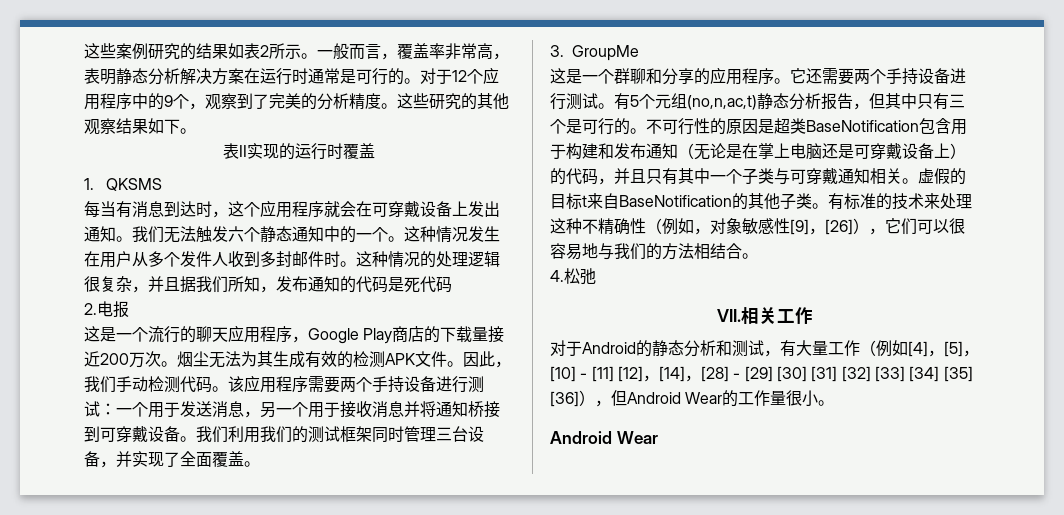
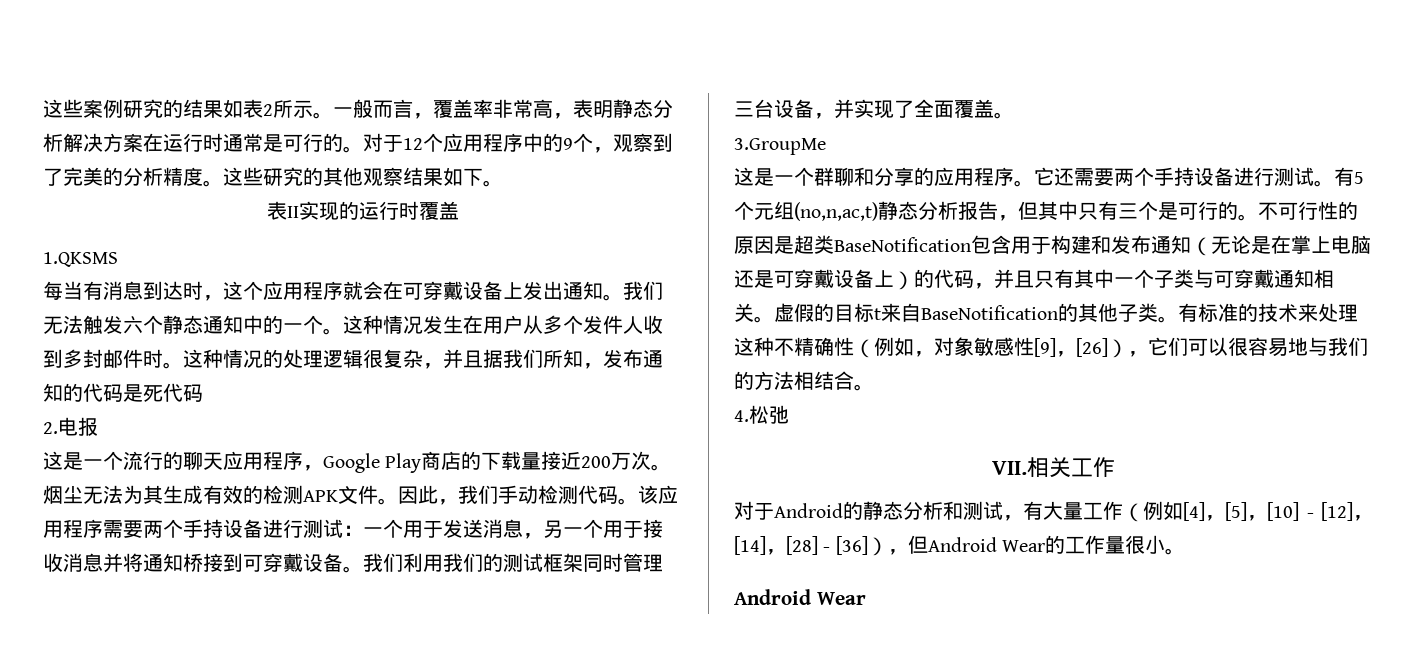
- 1. QKSMS
+ 1.QKSMS
- 3. GroupMe
+ 3.GroupMe
- 对于Android的静态分析和测试，有大量工作（例如[4]，[5]，[10] - [11] [12]，[14]，[28] - [29] [30] [31] [32] [33] [34] [35] [36]），但Android Wear的工作量很小。
+ 对于Android的静态分析和测试，有大量工作（例如[4]，[5]，[10] - [12]，[14]，[28] - [36]），但Android Wear的工作量很小。

